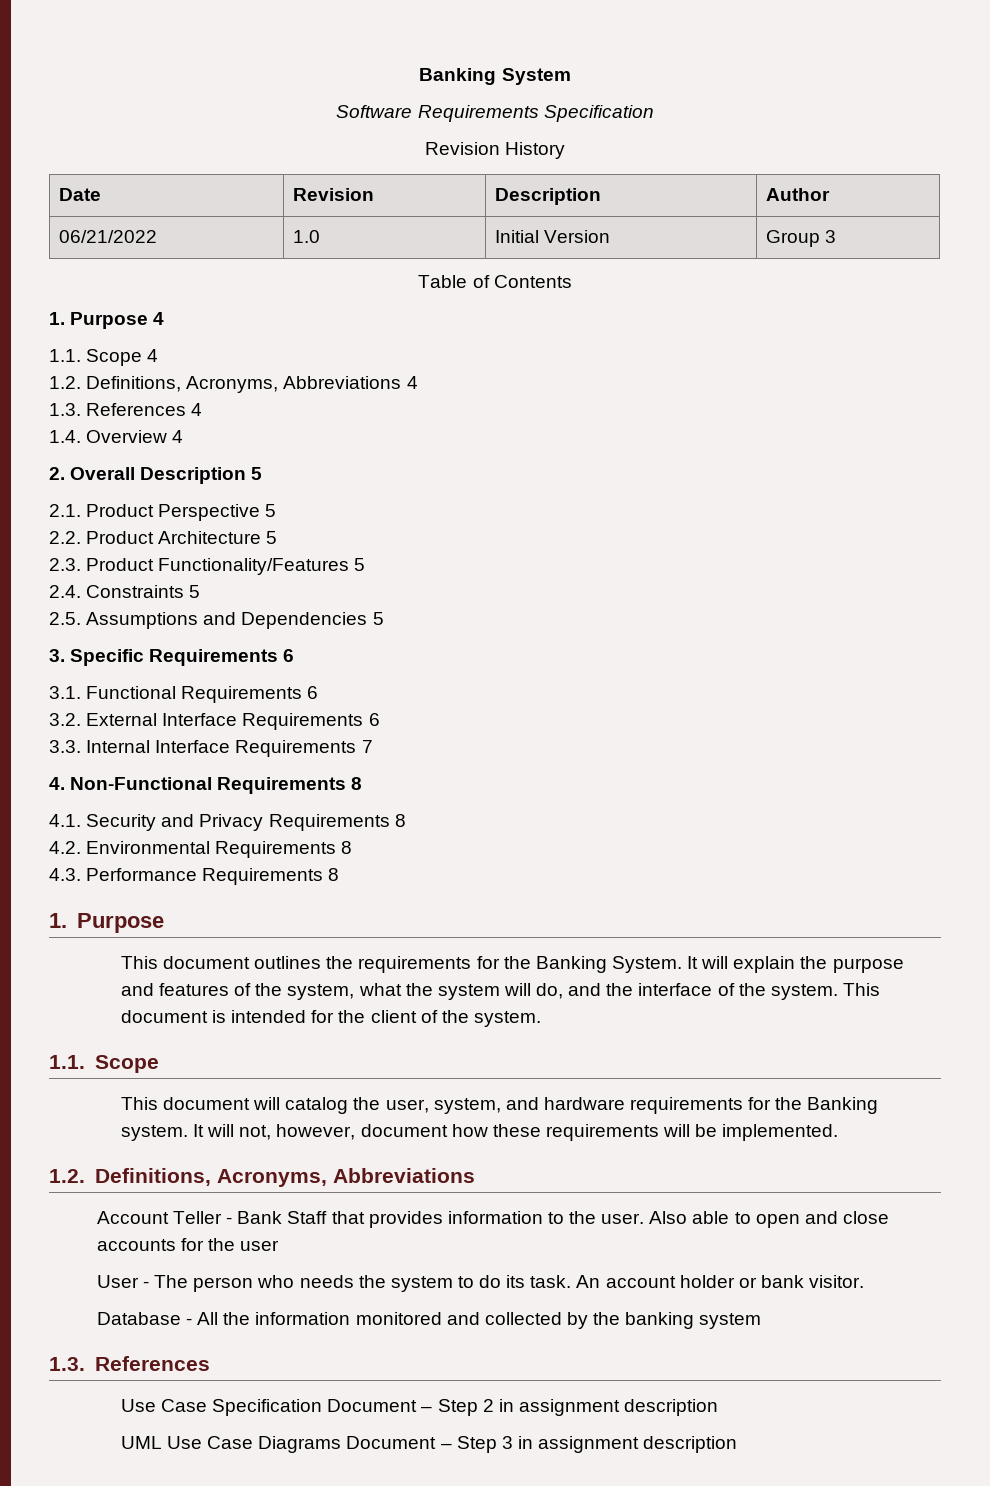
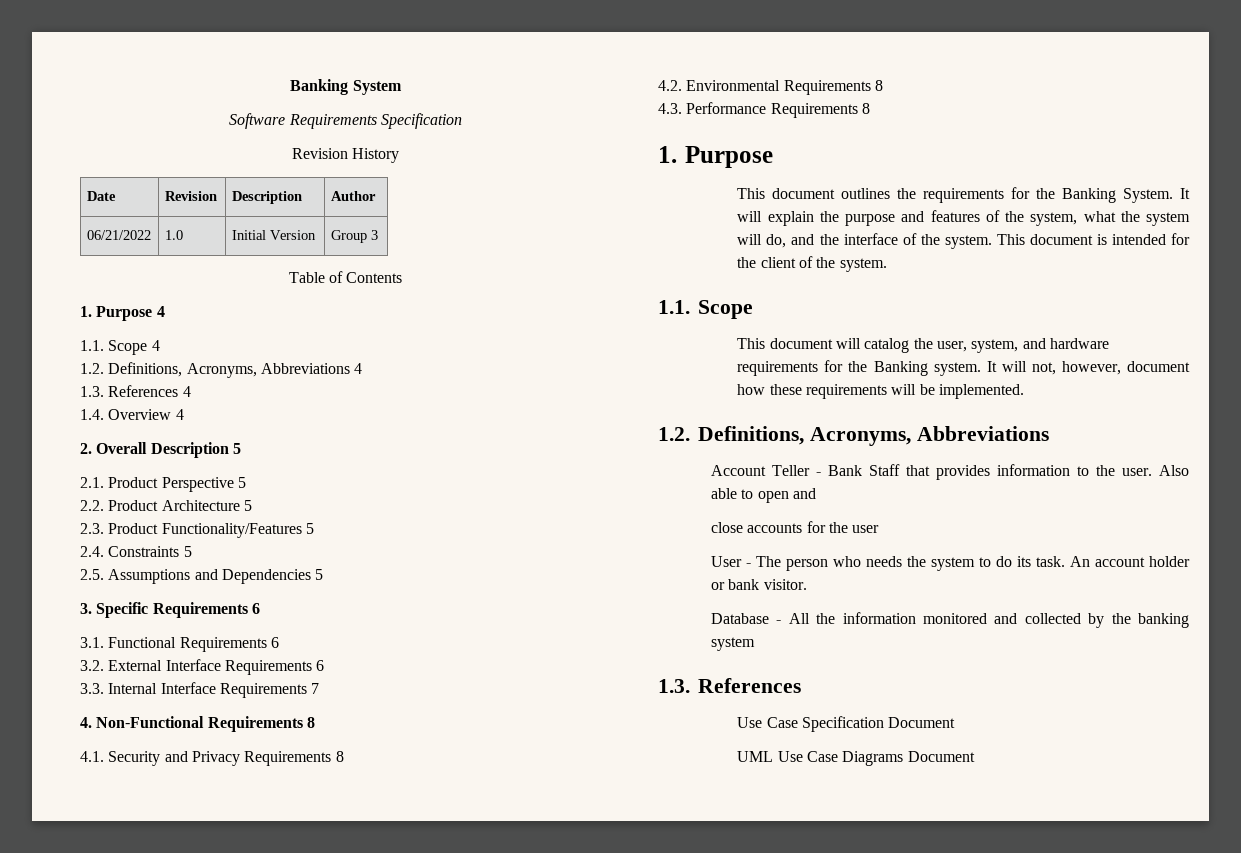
- Also able to open and close accounts for the user
+ Also able to open and
+ close accounts for the user
- Use Case Specification Document – Step 2 in assignment description
+ Use Case Specification Document
- UML Use Case Diagrams Document – Step 3 in assignment description
+ UML Use Case Diagrams Document

